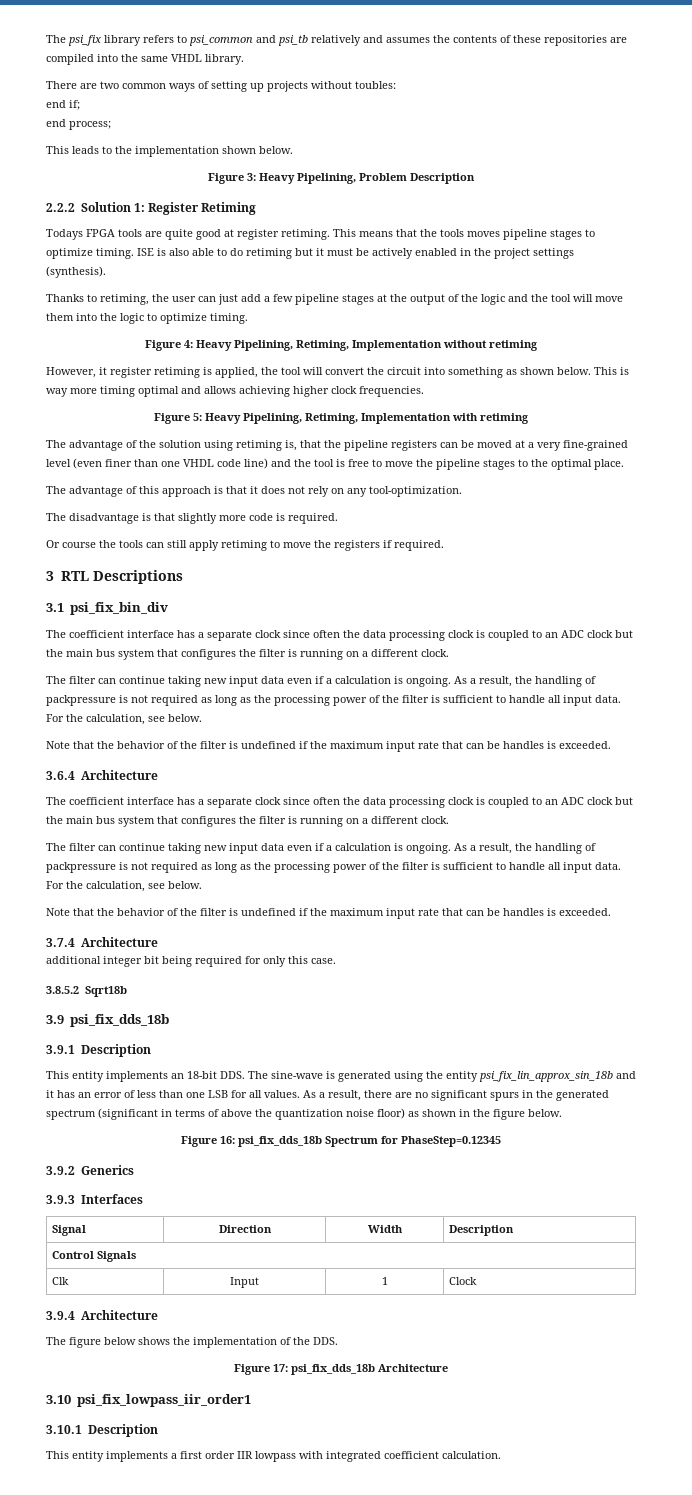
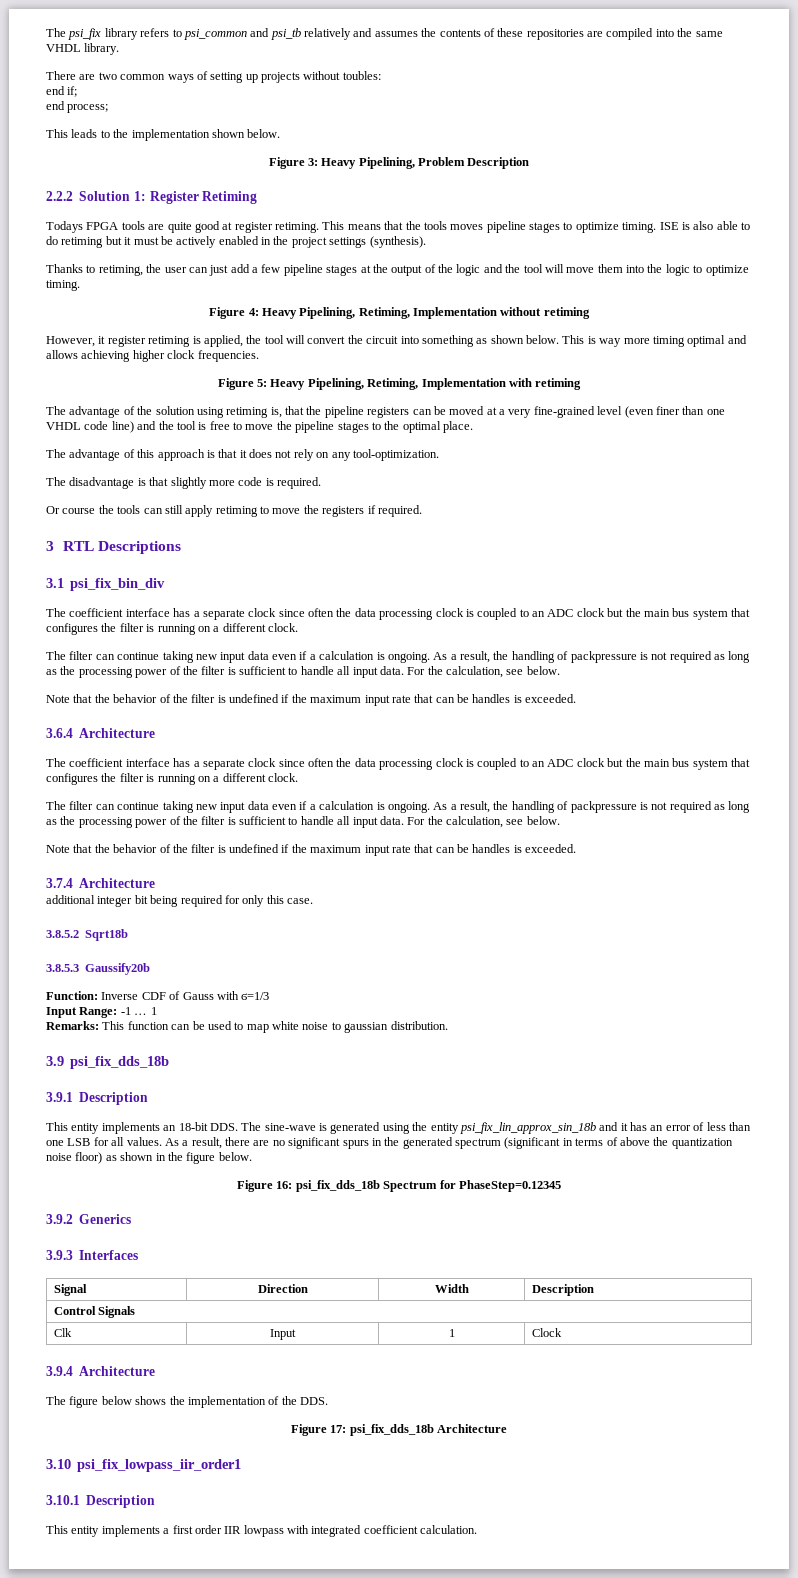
+ 3.8.5.3 Gaussify20b
+ Function: Inverse CDF of Gauss with ϭ=1/3
+ Input Range: -1 … 1
+ Remarks: This function can be used to map white noise to gaussian distribution.

